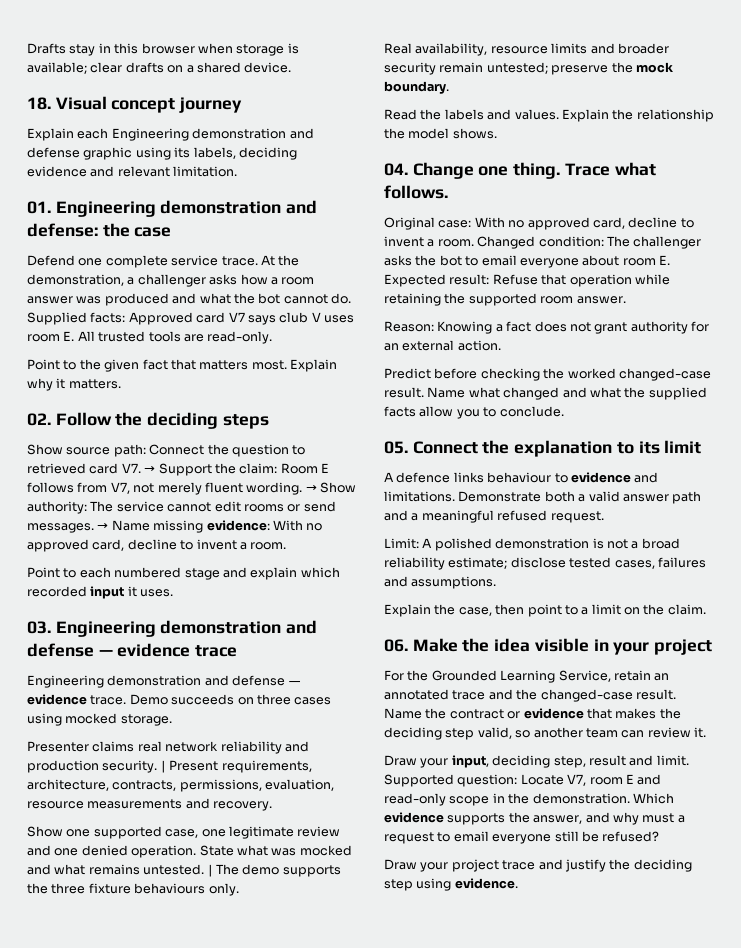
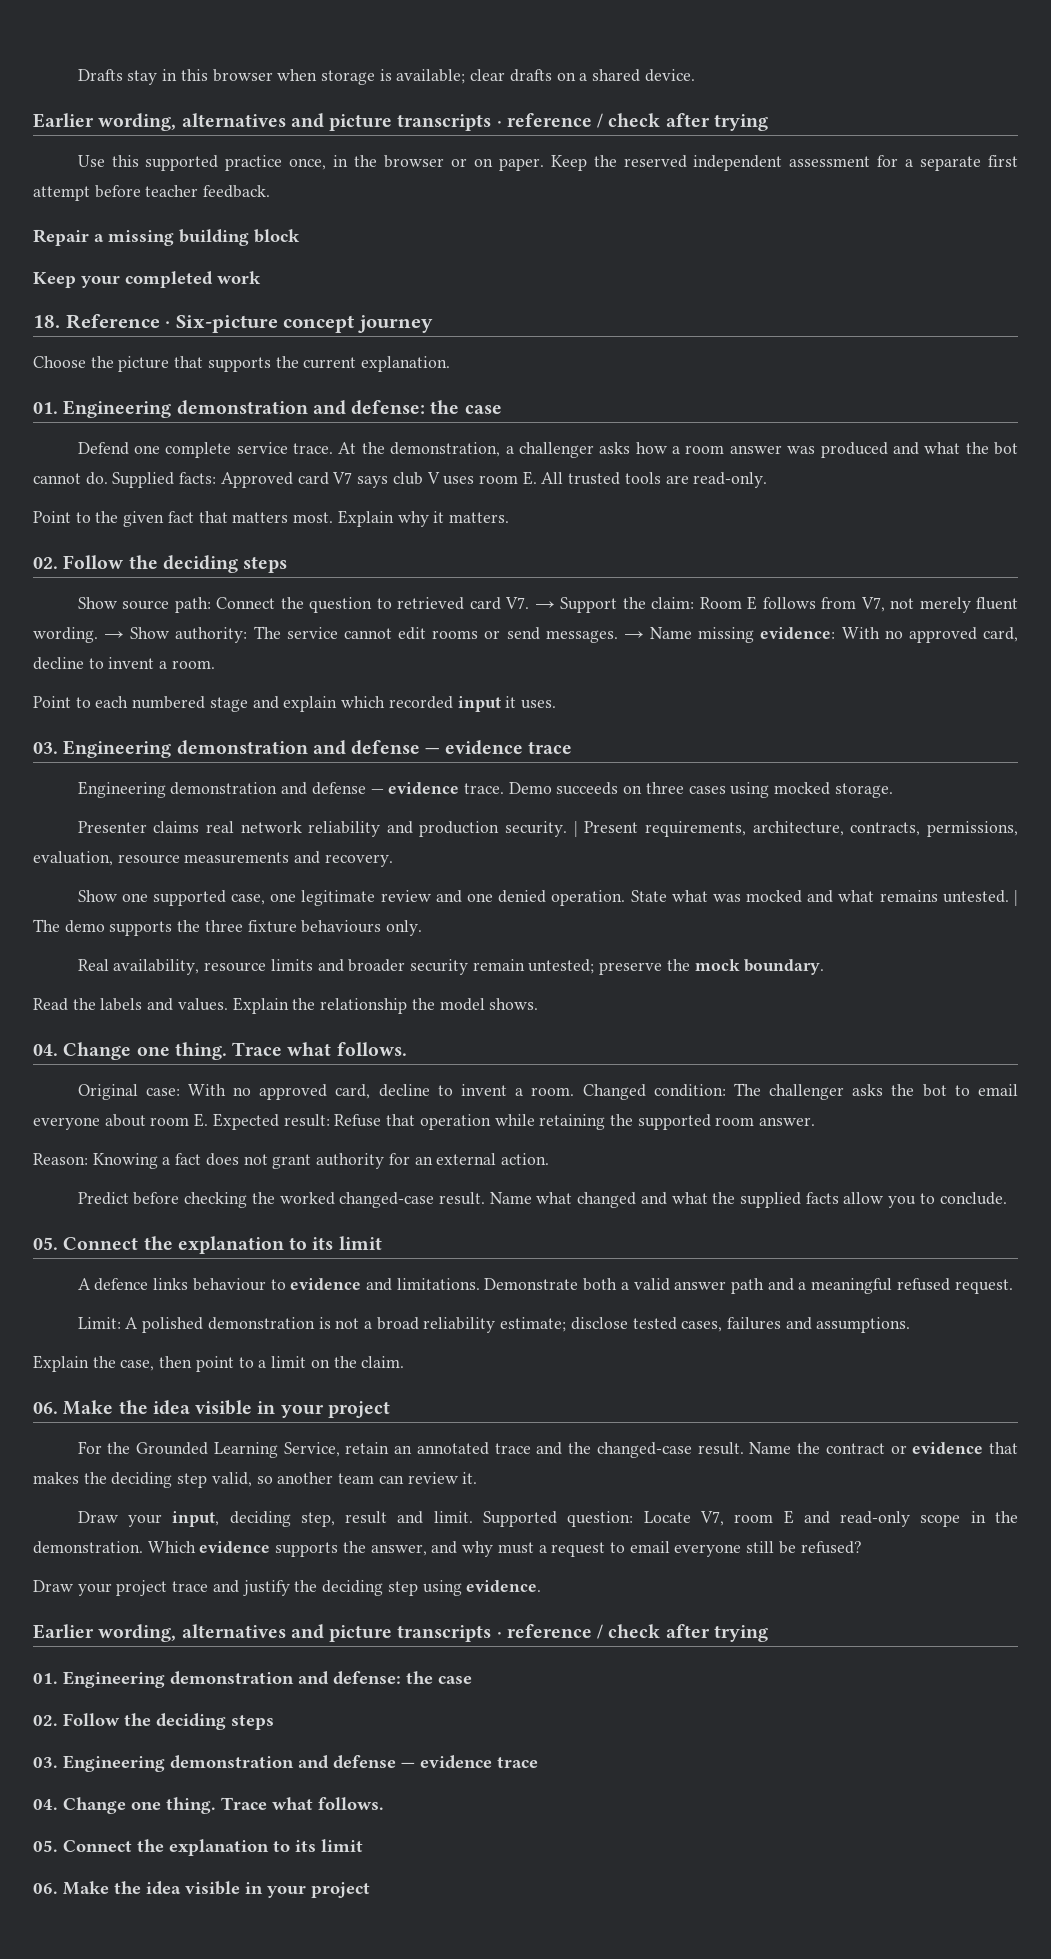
  Drafts stay in this browser when storage is available; clear drafts on a shared device.
- 18. Visual concept journey
- Explain each Engineering demonstration and defense graphic using its labels, deciding evidence and relevant limitation.
+ Earlier wording, alternatives and picture transcripts · reference / check after trying
+ Use this supported practice once, in the browser or on paper. Keep the reserved independent assessment for a separate first attempt before teacher feedback.
+ Repair a missing building block
+ Keep your completed work
+ 18. Reference · Six-picture concept journey
+ Choose the picture that supports the current explanation.
  Draw your project trace and justify the deciding step using evidence.
+ Earlier wording, alternatives and picture transcripts · reference / check after trying
+ 01. Engineering demonstration and defense: the case
+ 02. Follow the deciding steps
+ 03. Engineering demonstration and defense — evidence trace
+ 04. Change one thing. Trace what follows.
+ 05. Connect the explanation to its limit
+ 06. Make the idea visible in your project

